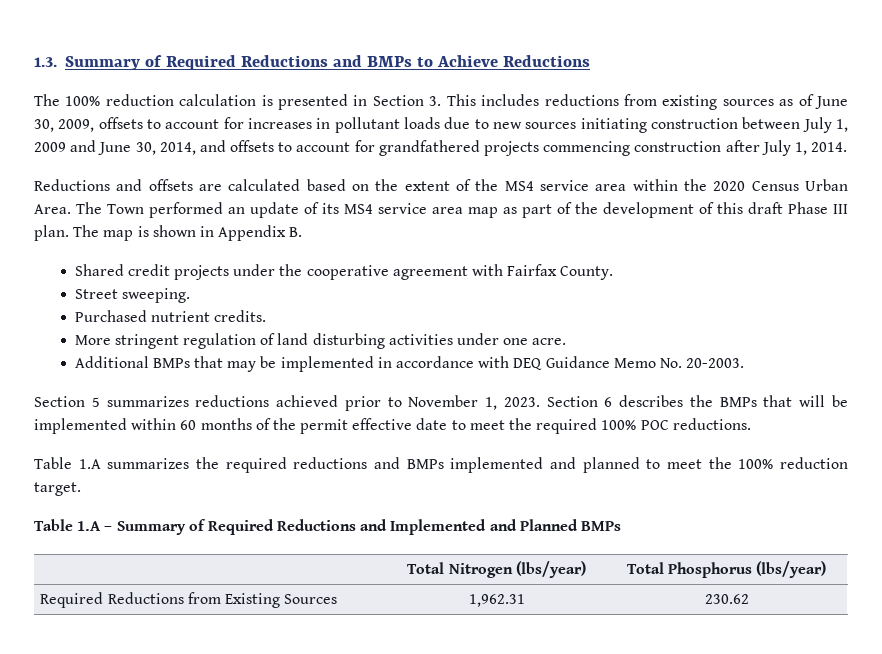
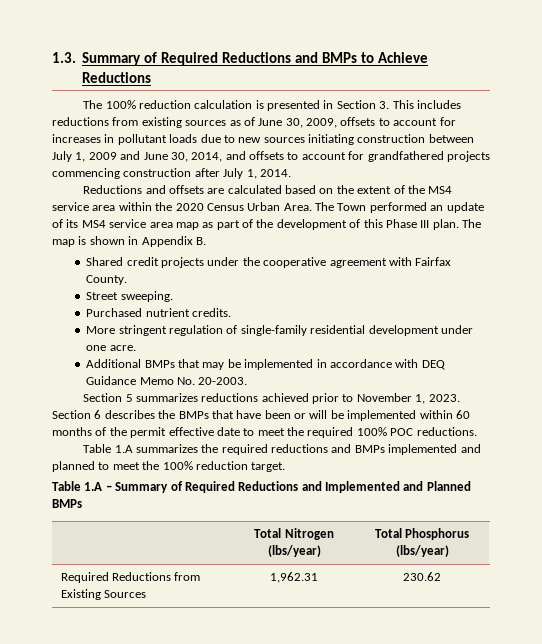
- The Town performed an update of its MS4 service area map as part of the development of this draft Phase III plan.
+ The Town performed an update of its MS4 service area map as part of the development of this Phase III plan.
- More stringent regulation of land disturbing activities under one acre.
+ More stringent regulation of single-family residential development under one acre.
- Section 6 describes the BMPs that will be implemented within 60 months of the permit effective date to meet the required 100% POC reductions.
+ Section 6 describes the BMPs that have been or will be implemented within 60 months of the permit effective date to meet the required 100% POC reductions.

